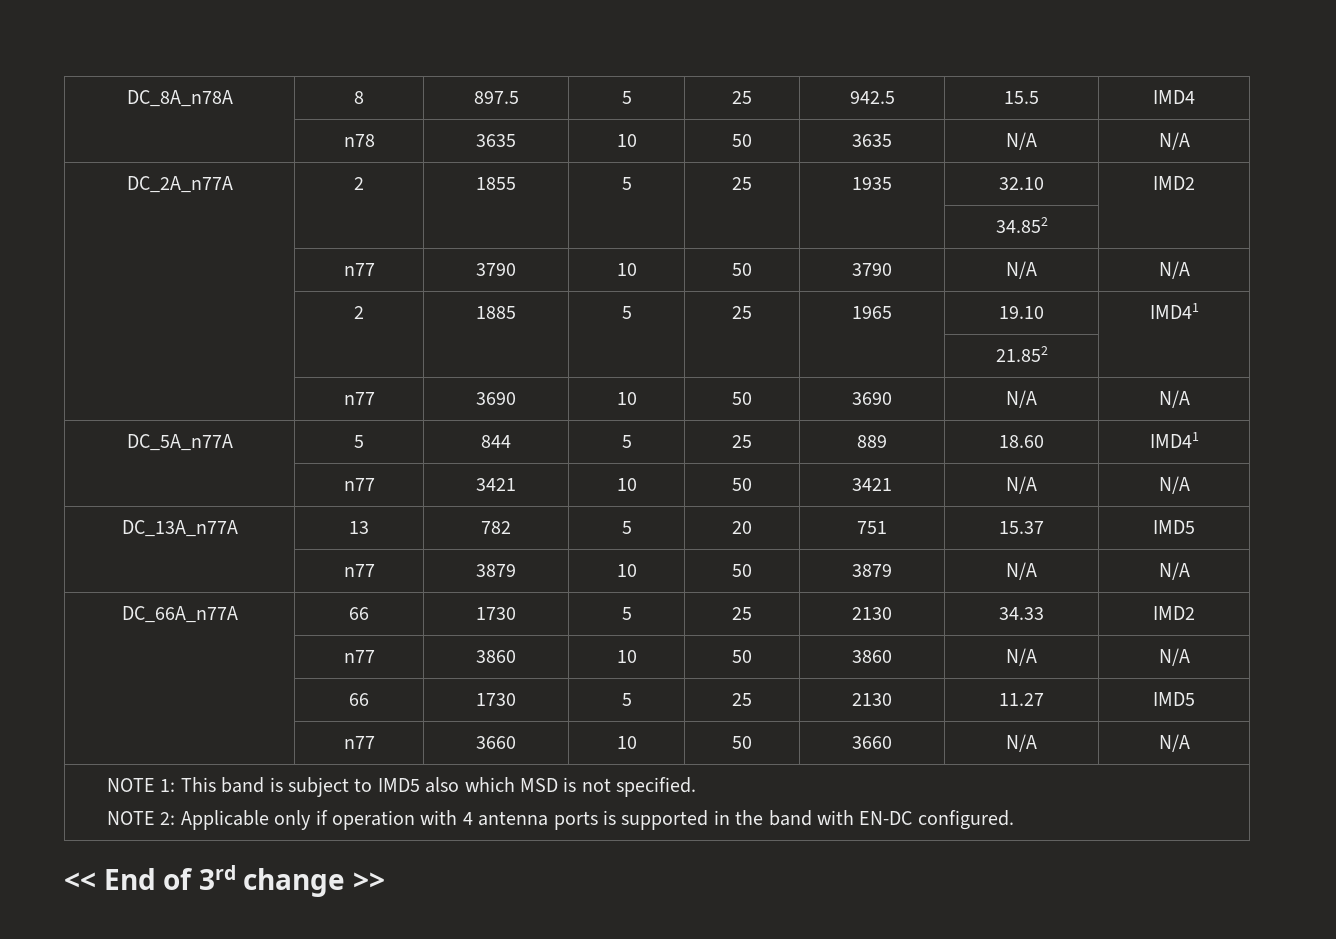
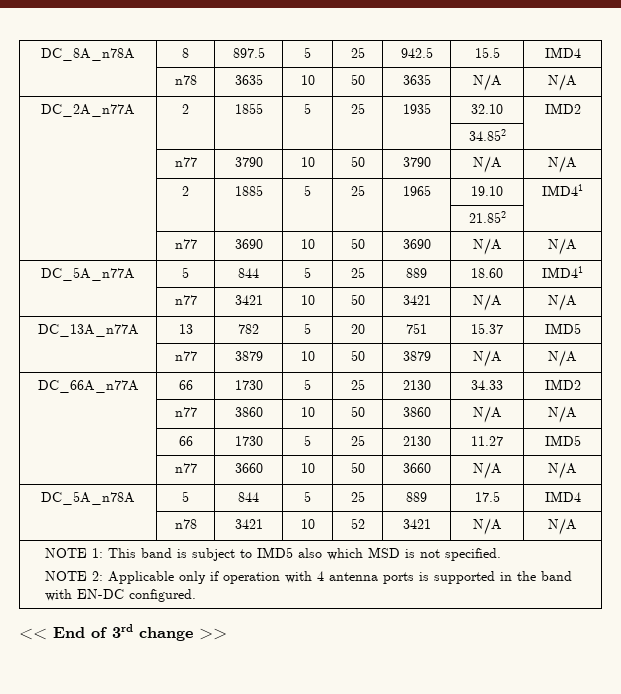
+ DC_5A_n78A | 5 | 844 | 5 | 25 | 889 | 17.5 | IMD4
+ | n78 | 3421 | 10 | 52 | 3421 | N/A | N/A

